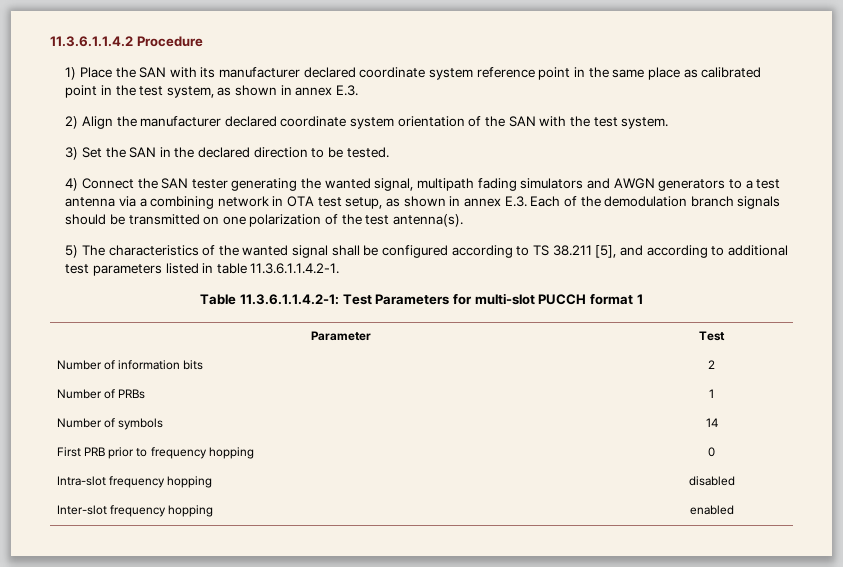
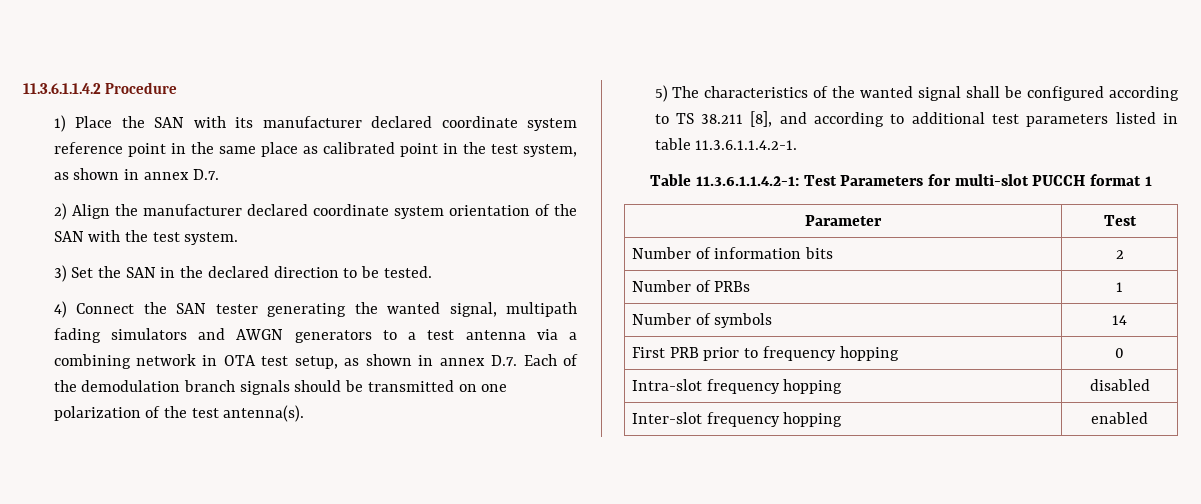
- 1) Place the SAN with its manufacturer declared coordinate system reference point in the same place as calibrated point in the test system, as shown in annex E.3.
+ 1) Place the SAN with its manufacturer declared coordinate system reference point in the same place as calibrated point in the test system, as shown in annex D.7.
- 4) Connect the SAN tester generating the wanted signal, multipath fading simulators and AWGN generators to a test antenna via a combining network in OTA test setup, as shown in annex E.3. Each of the demodulation branch signals should be transmitted on one polarization of the test antenna(s).
+ 4) Connect the SAN tester generating the wanted signal, multipath fading simulators and AWGN generators to a test antenna via a combining network in OTA test setup, as shown in annex D.7. Each of the demodulation branch signals should be transmitted on one polarization of the test antenna(s).
- 5) The characteristics of the wanted signal shall be configured according to TS 38.211 [5], and according to additional test parameters listed in table 11.3.6.1.1.4.2-1.
+ 5) The characteristics of the wanted signal shall be configured according to TS 38.211 [8], and according to additional test parameters listed in table 11.3.6.1.1.4.2-1.

